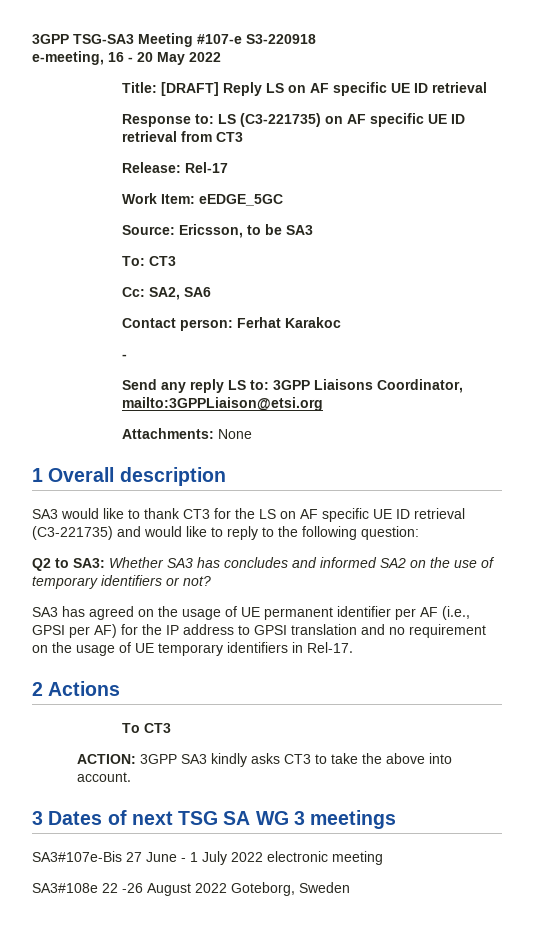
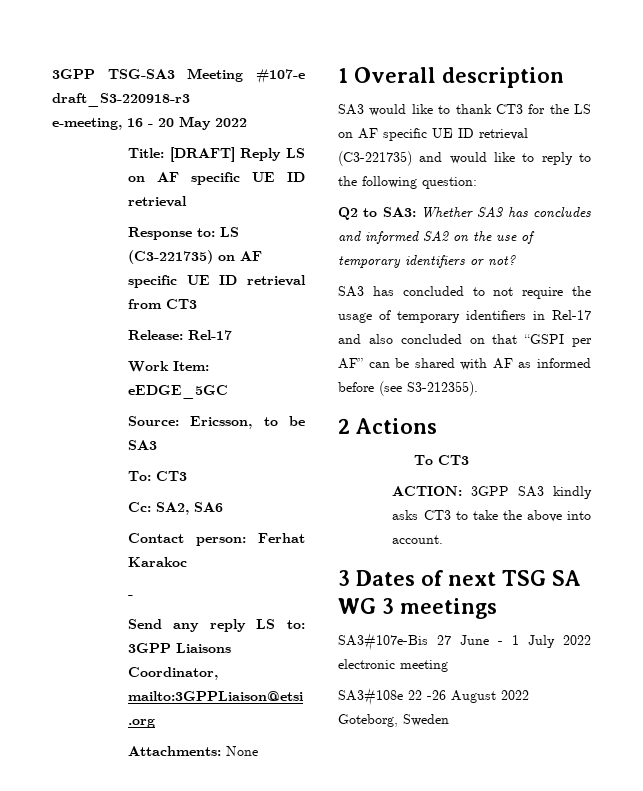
- 3GPP TSG-SA3 Meeting #107-e S3-220918
+ 3GPP TSG-SA3 Meeting #107-e draft_S3-220918-r3
- SA3 has agreed on the usage of UE permanent identifier per AF (i.e., GPSI per AF) for the IP address to GPSI translation and no requirement on the usage of UE temporary identifiers in Rel-17.
+ SA3 has concluded to not require the usage of temporary identifiers in Rel-17 and also concluded on that “GSPI per AF” can be shared with AF as informed before (see S3-212355).

